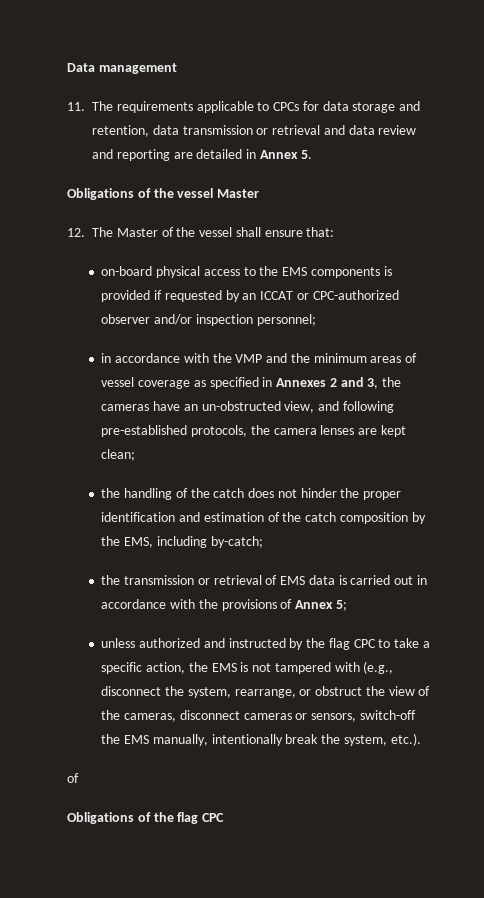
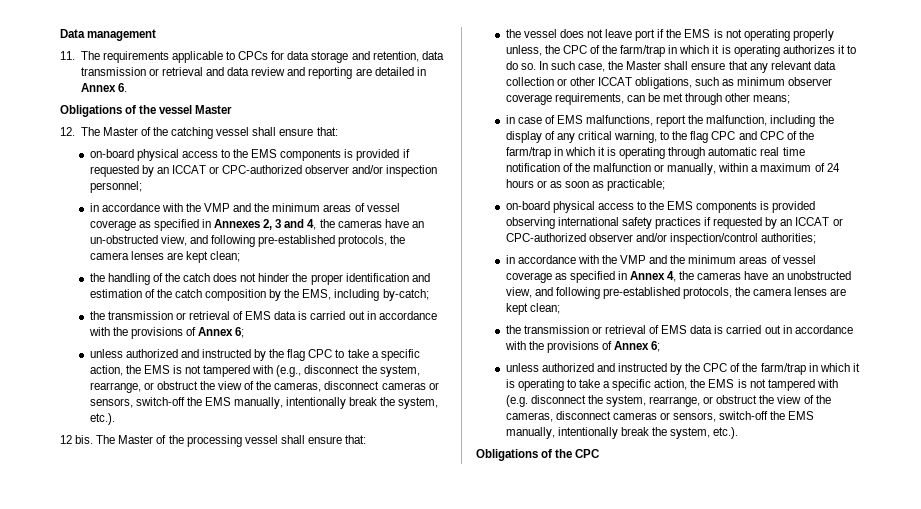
- 11. The requirements applicable to CPCs for data storage and retention, data transmission or retrieval and data review and reporting are detailed in Annex 5.
+ 11. The requirements applicable to CPCs for data storage and retention, data transmission or retrieval and data review and reporting are detailed in Annex 6.
- 12. The Master of the vessel shall ensure that:
+ 12. The Master of the catching vessel shall ensure that:
- in accordance with the VMP and the minimum areas of vessel coverage as specified in Annexes 2 and 3, the cameras have an un-obstructed view, and following pre-established protocols, the camera lenses are kept clean;
+ in accordance with the VMP and the minimum areas of vessel coverage as specified in Annexes 2, 3 and 4, the cameras have an un-obstructed view, and following pre-established protocols, the camera lenses are kept clean;
  the handling of the catch does not hinder the proper identification and estimation of the catch composition by the EMS, including by-catch;
- the transmission or retrieval of EMS data is carried out in accordance with the provisions of Annex 5;
+ the transmission or retrieval of EMS data is carried out in accordance with the provisions of Annex 6;
  unless authorized and instructed by the flag CPC to take a specific action, the EMS is not tampered with (e.g., disconnect the system, rearrange, or obstruct the view of the cameras, disconnect cameras or sensors, switch-off the EMS manually, intentionally break the system, etc.).
- of
- Obligations of the flag CPC
+ 12 bis. The Master of the processing vessel shall ensure that:
+ the vessel does not leave port if the EMS is not operating properly unless, the CPC of the farm/trap in which it is operating authorizes it to do so. In such case, the Master shall ensure that any relevant data collection or other ICCAT obligations, such as minimum observer coverage requirements, can be met through other means;
+ in case of EMS malfunctions, report the malfunction, including the display of any critical warning, to the flag CPC and CPC of the farm/trap in which it is operating through automatic real time notification of the malfunction or manually, within a maximum of 24 hours or as soon as practicable;
+ on-board physical access to the EMS components is provided observing international safety practices if requested by an ICCAT or CPC-authorized observer and/or inspection/control authorities;
+ in accordance with the VMP and the minimum areas of vessel coverage as specified in Annex 4, the cameras have an unobstructed view, and following pre-established protocols, the camera lenses are kept clean;
+ the transmission or retrieval of EMS data is carried out in accordance with the provisions of Annex 6;
+ unless authorized and instructed by the CPC of the farm/trap in which it is operating to take a specific action, the EMS is not tampered with (e.g. disconnect the system, rearrange, or obstruct the view of the cameras, disconnect cameras or sensors, switch-off the EMS manually, intentionally break the system, etc.).
+ Obligations of the CPC

